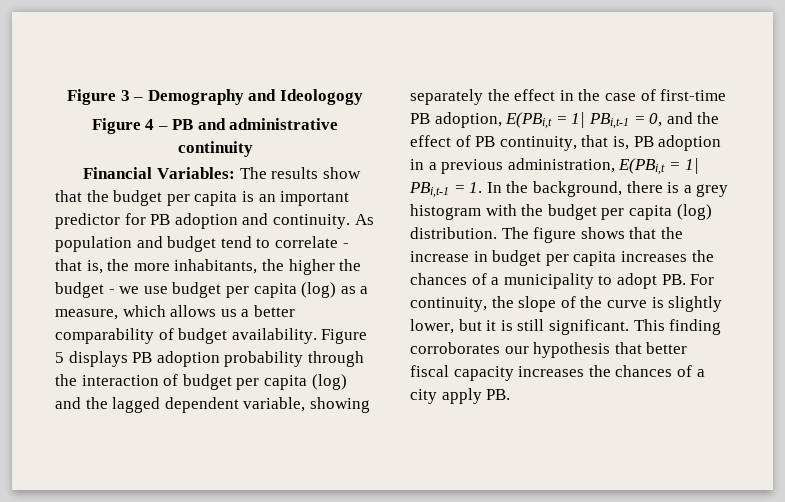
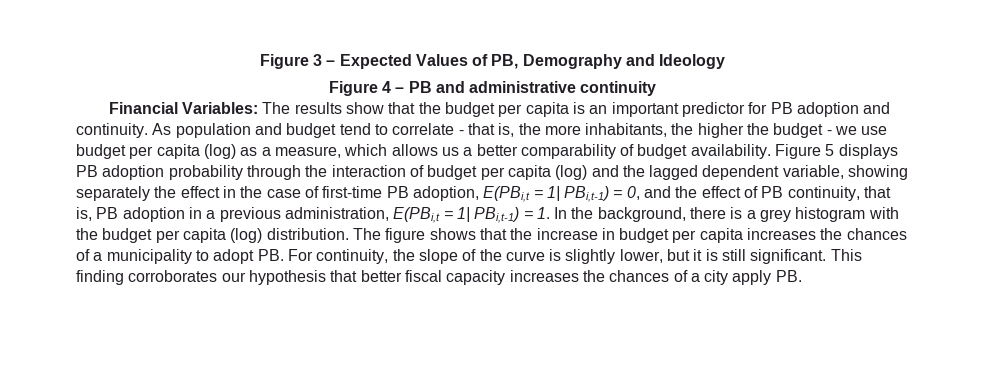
- Figure 3 – Demography and Ideologogy
+ Figure 3 – Expected Values of PB, Demography and Ideology
- Figure 5 displays PB adoption probability through the interaction of budget per capita (log) and the lagged dependent variable, showing separately the effect in the case of first-time PB adoption, E(PBi,t = 1| PBi,t-1 = 0, and the effect of PB continuity, that is, PB adoption in a previous administration, E(PBi,t = 1| PBi,t-1 = 1. In the background, there is a grey histogram with the budget per capita (log) distribution.
+ Figure 5 displays PB adoption probability through the interaction of budget per capita (log) and the lagged dependent variable, showing separately the effect in the case of first-time PB adoption, E(PBi,t = 1| PBi,t-1) = 0, and the effect of PB continuity, that is, PB adoption in a previous administration, E(PBi,t = 1| PBi,t-1) = 1. In the background, there is a grey histogram with the budget per capita (log) distribution.

